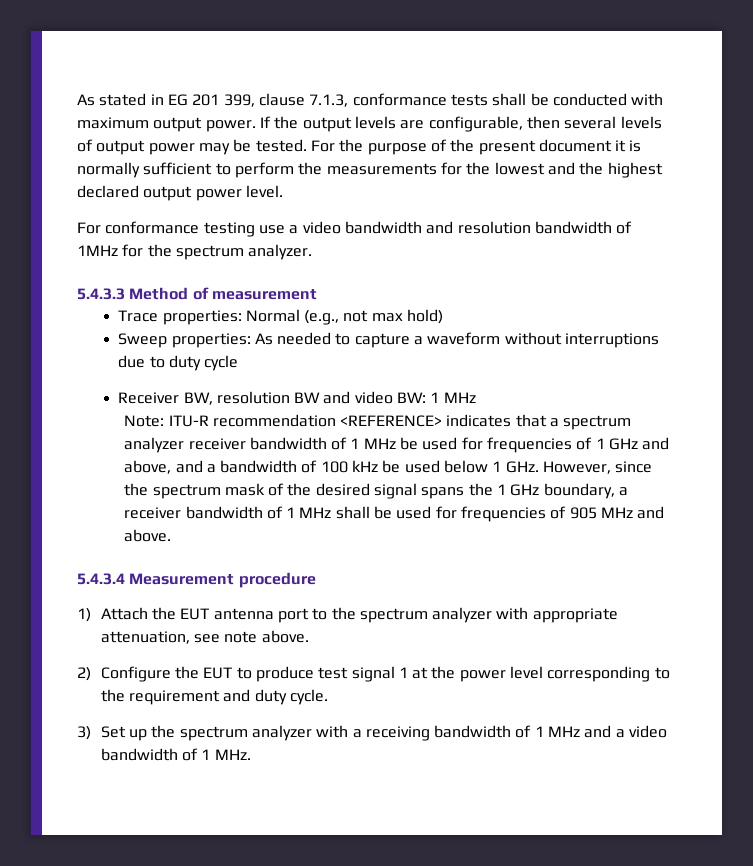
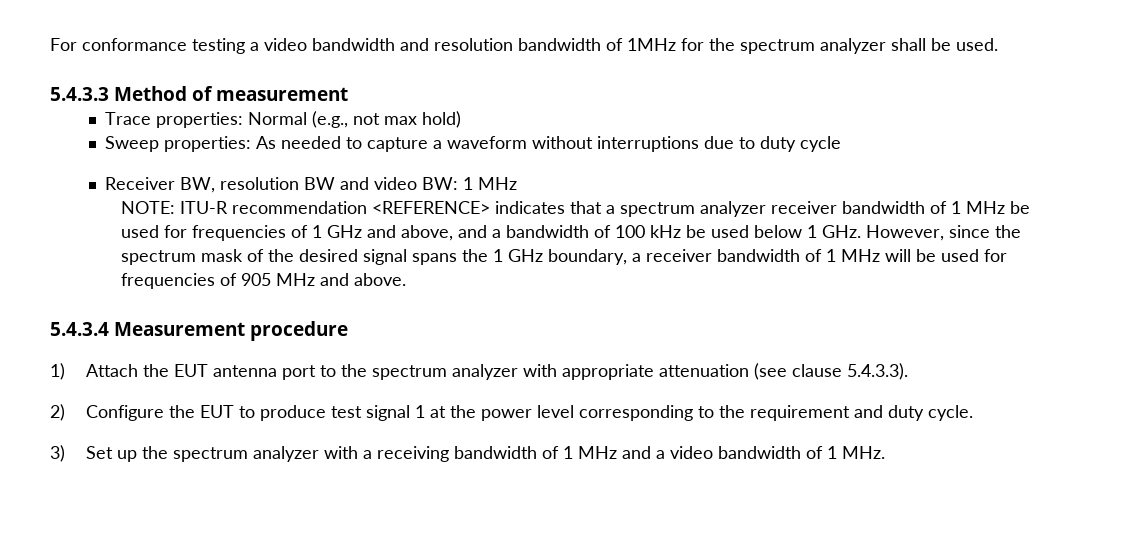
- As stated in EG 201 399, clause 7.1.3, conformance tests shall be conducted with maximum output power. If the output levels are configurable, then several levels of output power may be tested. For the purpose of the present document it is normally sufficient to perform the measurements for the lowest and the highest declared output power level.
- For conformance testing use a video bandwidth and resolution bandwidth of 1MHz for the spectrum analyzer.
+ For conformance testing a video bandwidth and resolution bandwidth of 1MHz for the spectrum analyzer shall be used.
- Note:
+ NOTE:
- ITU-R recommendation <REFERENCE> indicates that a spectrum analyzer receiver bandwidth of 1 MHz be used for frequencies of 1 GHz and above, and a bandwidth of 100 kHz be used below 1 GHz. However, since the spectrum mask of the desired signal spans the 1 GHz boundary, a receiver bandwidth of 1 MHz shall be used for frequencies of 905 MHz and above.
+ ITU-R recommendation <REFERENCE> indicates that a spectrum analyzer receiver bandwidth of 1 MHz be used for frequencies of 1 GHz and above, and a bandwidth of 100 kHz be used below 1 GHz. However, since the spectrum mask of the desired signal spans the 1 GHz boundary, a receiver bandwidth of 1 MHz will be used for frequencies of 905 MHz and above.
- 1) Attach the EUT antenna port to the spectrum analyzer with appropriate attenuation, see note above.
+ 1) Attach the EUT antenna port to the spectrum analyzer with appropriate attenuation (see clause 5.4.3.3).

